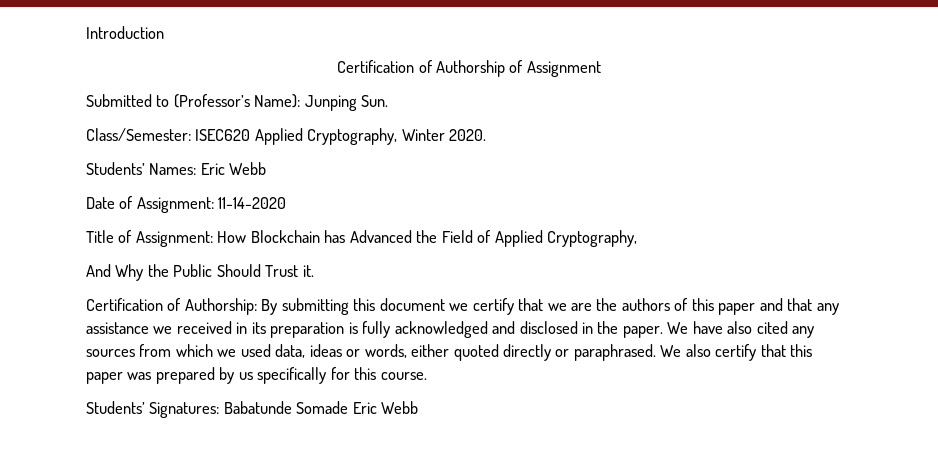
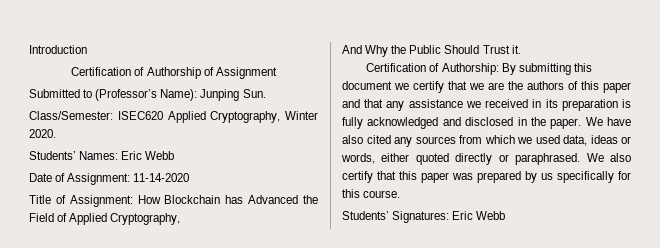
- Students’ Signatures: Babatunde Somade Eric Webb
+ Students’ Signatures: Eric Webb

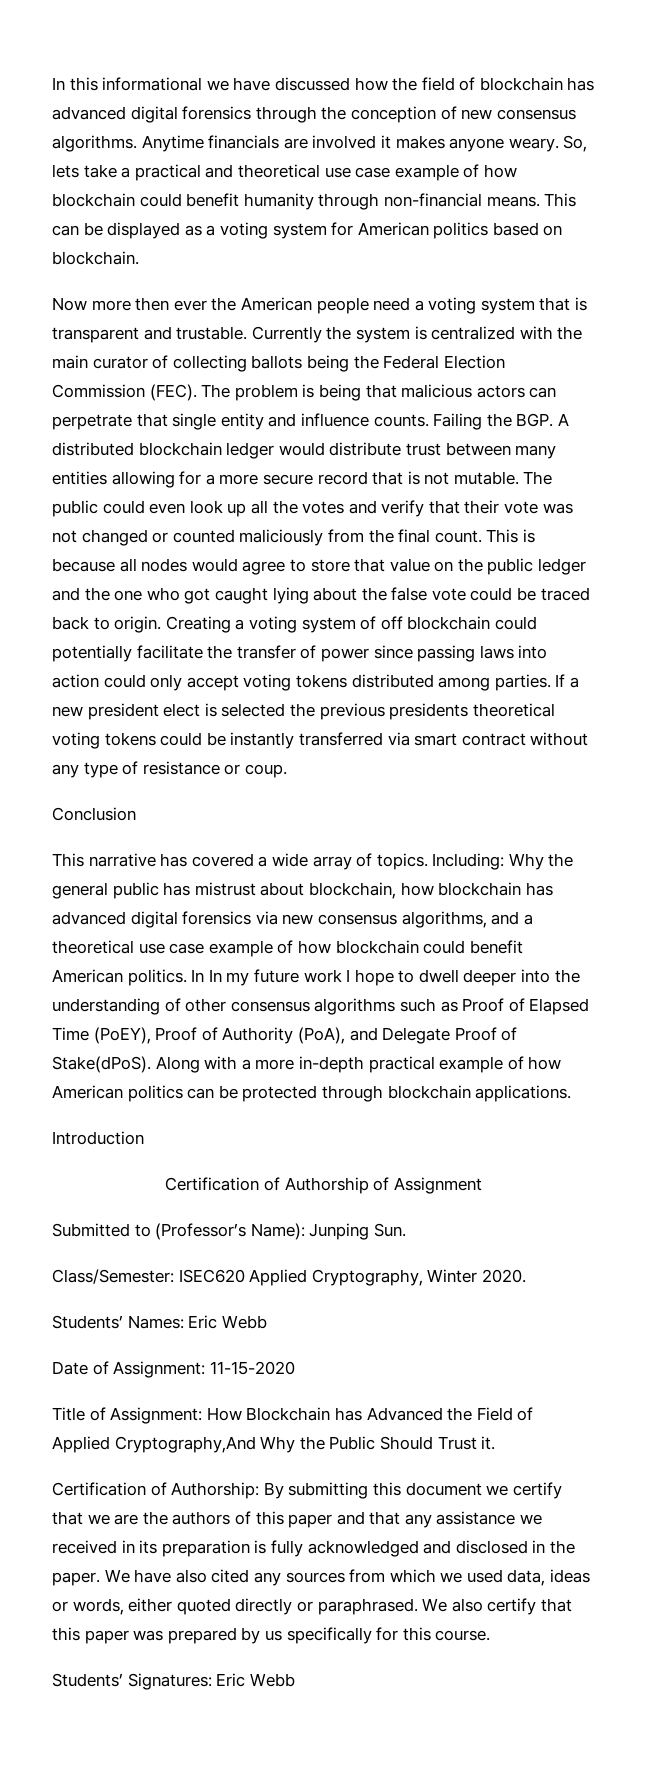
+ In this informational we have discussed how the field of blockchain has advanced digital forensics through the conception of new consensus algorithms. Anytime financials are involved it makes anyone weary. So, lets take a practical and theoretical use case example of how blockchain could benefit humanity through non-financial means. This can be displayed as a voting system for American politics based on blockchain.
+ Now more then ever the American people need a voting system that is transparent and trustable. Currently the system is centralized with the main curator of collecting ballots being the Federal Election Commission (FEC). The problem is being that malicious actors can perpetrate that single entity and influence counts. Failing the BGP. A distributed blockchain ledger would distribute trust between many entities allowing for a more secure record that is not mutable. The public could even look up all the votes and verify that their vote was not changed or counted maliciously from the final count. This is because all nodes would agree to store that value on the public ledger and the one who got caught lying about the false vote could be traced back to origin. Creating a voting system of off blockchain could potentially facilitate the transfer of power since passing laws into action could only accept voting tokens distributed among parties. If a new president elect is selected the previous presidents theoretical voting tokens could be instantly transferred via smart contract without any type of resistance or coup.
+ Conclusion
+ This narrative has covered a wide array of topics. Including: Why the general public has mistrust about blockchain, how blockchain has advanced digital forensics via new consensus algorithms, and a theoretical use case example of how blockchain could benefit American politics. In In my future work I hope to dwell deeper into the understanding of other consensus algorithms such as Proof of Elapsed Time (PoEY), Proof of Authority (PoA), and Delegate Proof of Stake(dPoS). Along with a more in-depth practical example of how American politics can be protected through blockchain applications.
- Date of Assignment: 11-14-2020
+ Date of Assignment: 11-15-2020
- Title of Assignment: How Blockchain has Advanced the Field of Applied Cryptography,
- And Why the Public Should Trust it.
+ Title of Assignment: How Blockchain has Advanced the Field of Applied Cryptography,And Why the Public Should Trust it.

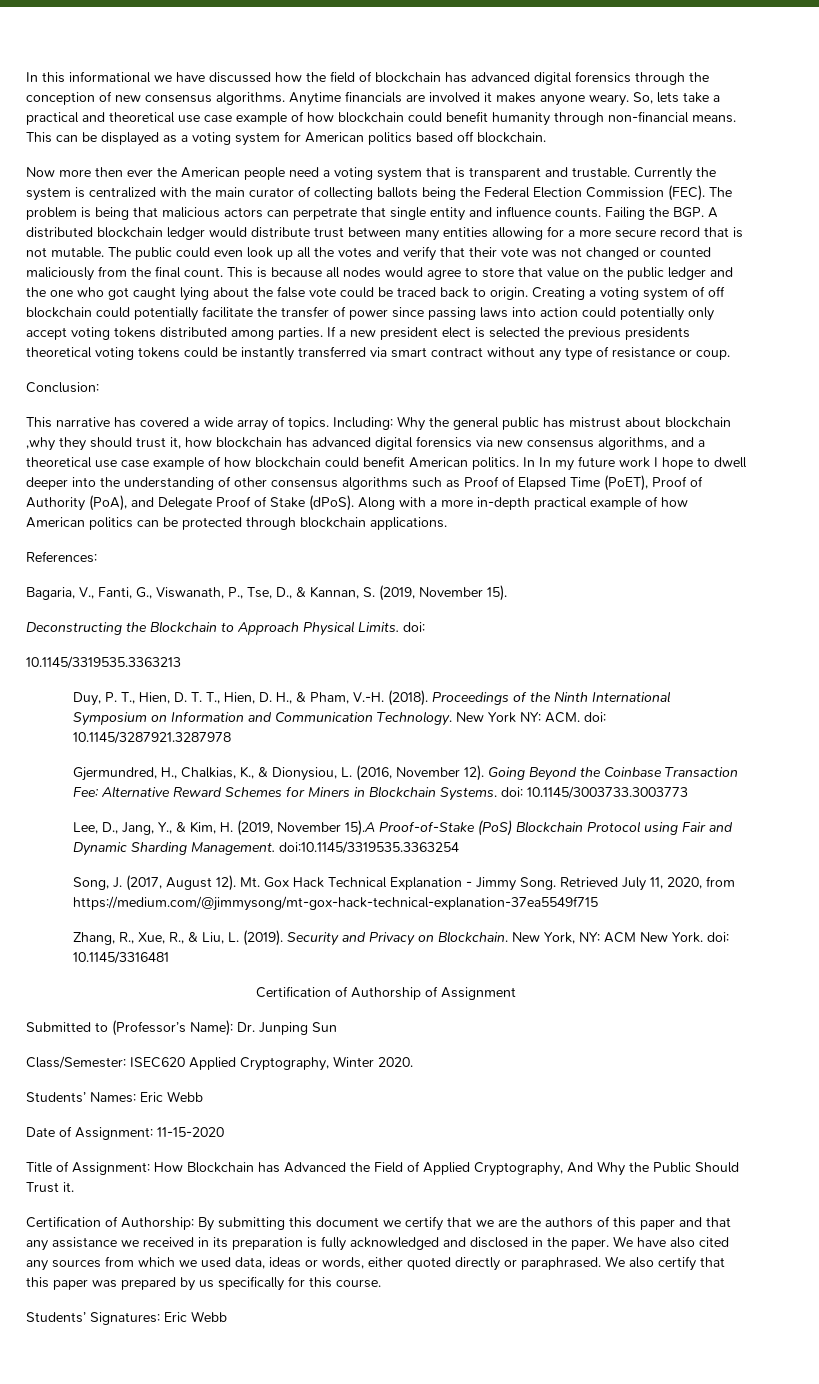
- This can be displayed as a voting system for American politics based on blockchain.
+ This can be displayed as a voting system for American politics based off blockchain.
- Creating a voting system of off blockchain could potentially facilitate the transfer of power since passing laws into action could only accept voting tokens distributed among parties.
+ Creating a voting system of off blockchain could potentially facilitate the transfer of power since passing laws into action could potentially only accept voting tokens distributed among parties.
- Conclusion
+ Conclusion:
- Including: Why the general public has mistrust about blockchain, how blockchain has advanced digital forensics via new consensus algorithms, and a theoretical use case example of how blockchain could benefit American politics.
+ Including: Why the general public has mistrust about blockchain ,why they should trust it, how blockchain has advanced digital forensics via new consensus algorithms, and a theoretical use case example of how blockchain could benefit American politics.
- In In my future work I hope to dwell deeper into the understanding of other consensus algorithms such as Proof of Elapsed Time (PoEY), Proof of Authority (PoA), and Delegate Proof of Stake(dPoS).
+ In In my future work I hope to dwell deeper into the understanding of other consensus algorithms such as Proof of Elapsed Time (PoET), Proof of Authority (PoA), and Delegate Proof of Stake (dPoS).
- Introduction
+ References:
+ Bagaria, V., Fanti, G., Viswanath, P., Tse, D., & Kannan, S. (2019, November 15).
+ Deconstructing the Blockchain to Approach Physical Limits. doi:
+ 10.1145/3319535.3363213
+ Duy, P. T., Hien, D. T. T., Hien, D. H., & Pham, V.-H. (2018). Proceedings of the Ninth International Symposium on Information and Communication Technology. New York NY: ACM. doi: 10.1145/3287921.3287978
+ Gjermundred, H., Chalkias, K., & Dionysiou, L. (2016, November 12). Going Beyond the Coinbase Transaction Fee: Alternative Reward Schemes for Miners in Blockchain Systems. doi: 10.1145/3003733.3003773
+ Lee, D., Jang, Y., & Kim, H. (2019, November 15).A Proof-of-Stake (PoS) Blockchain Protocol using Fair and Dynamic Sharding Management. doi:10.1145/3319535.3363254
+ Song, J. (2017, August 12). Mt. Gox Hack Technical Explanation - Jimmy Song. Retrieved July 11, 2020, from https://medium.com/@jimmysong/mt-gox-hack-technical-explanation-37ea5549f715
+ Zhang, R., Xue, R., & Liu, L. (2019). Security and Privacy on Blockchain. New York, NY: ACM New York. doi: 10.1145/3316481
- Submitted to (Professor’s Name): Junping Sun.
+ Submitted to (Professor’s Name): Dr. Junping Sun
- Title of Assignment: How Blockchain has Advanced the Field of Applied Cryptography,And Why the Public Should Trust it.
+ Title of Assignment: How Blockchain has Advanced the Field of Applied Cryptography, And Why the Public Should Trust it.

